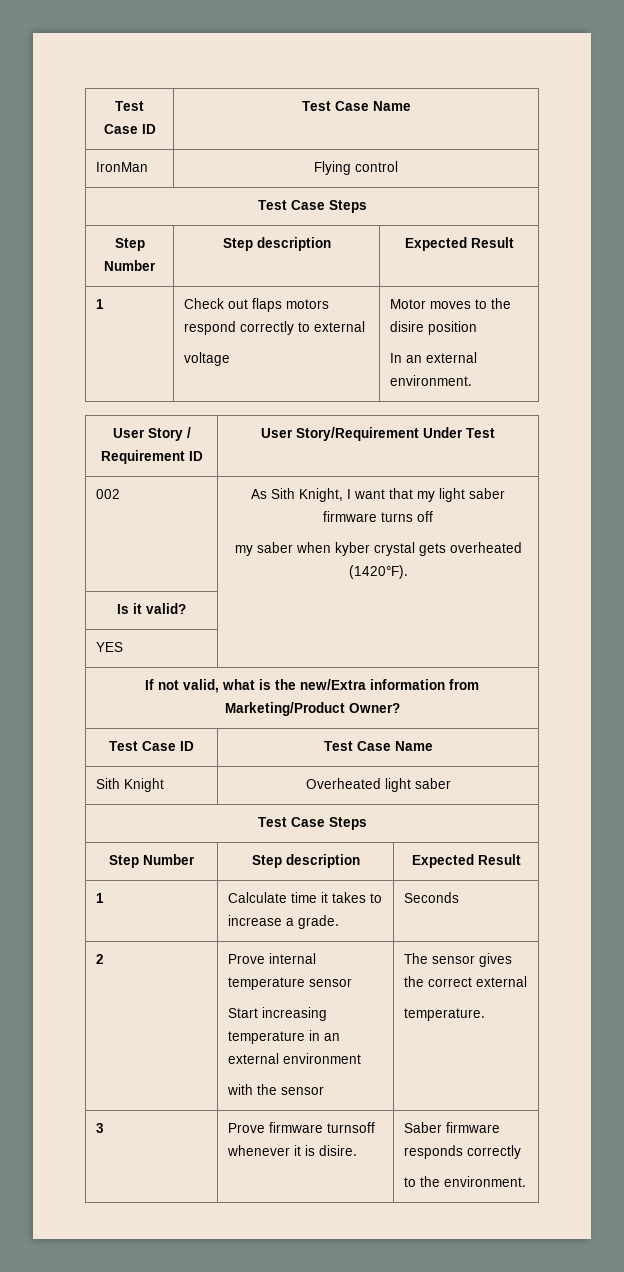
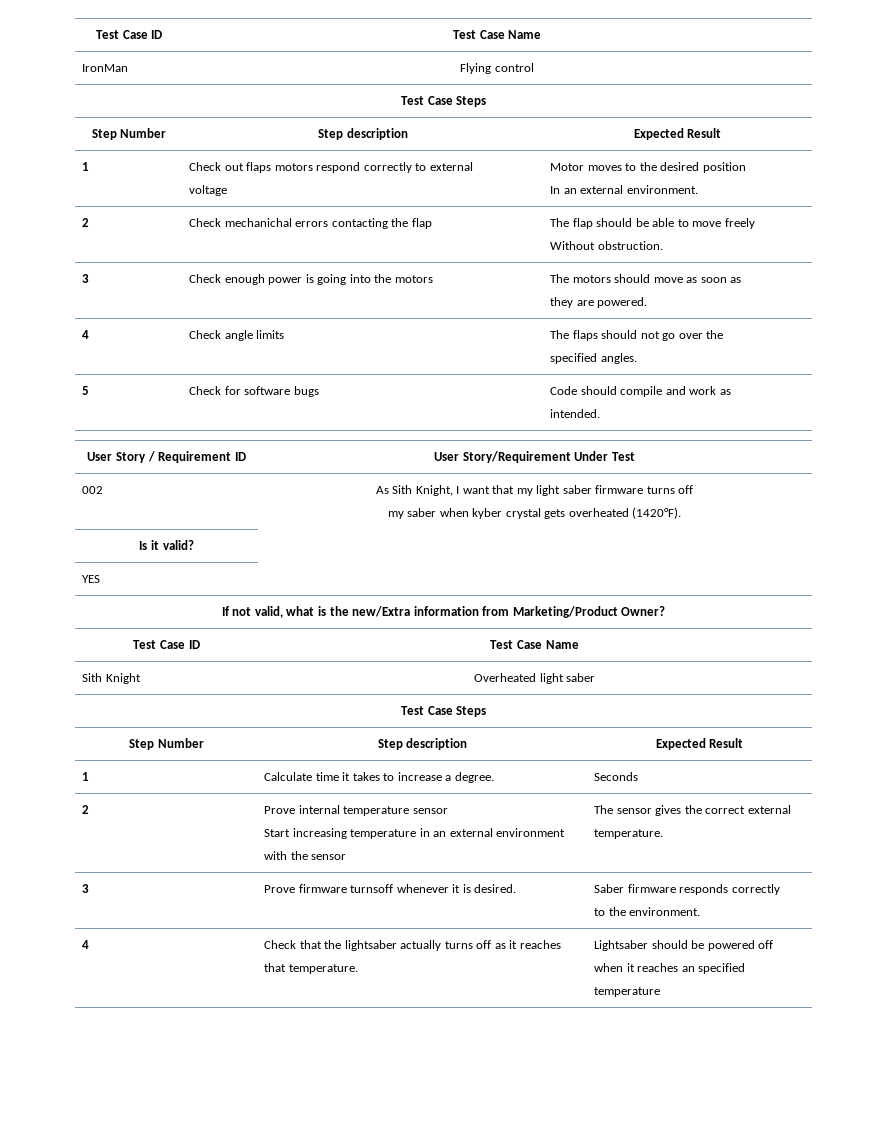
  1 | Check out flaps motors respond correctly to external
- voltage | Motor moves to the disire position
+ voltage | Motor moves to the desired position
+ 2 | Check mechanichal errors contacting the flap | The flap should be able to move freely
+ Without obstruction.
+ 3 | Check enough power is going into the motors | The motors should move as soon as
+ they are powered.
+ 4 | Check angle limits | The flaps should not go over the
+ specified angles.
+ 5 | Check for software bugs | Code should compile and work as
+ intended.
- 1 | Calculate time it takes to increase a grade. | Seconds
+ 1 | Calculate time it takes to increase a degree. | Seconds
- 3 | Prove firmware turnsoff whenever it is disire. | Saber firmware responds correctly
+ 3 | Prove firmware turnsoff whenever it is desired. | Saber firmware responds correctly
+ 4 | Check that the lightsaber actually turns off as it reaches
+ that temperature. | Lightsaber should be powered off
+ when it reaches an specified
+ temperature

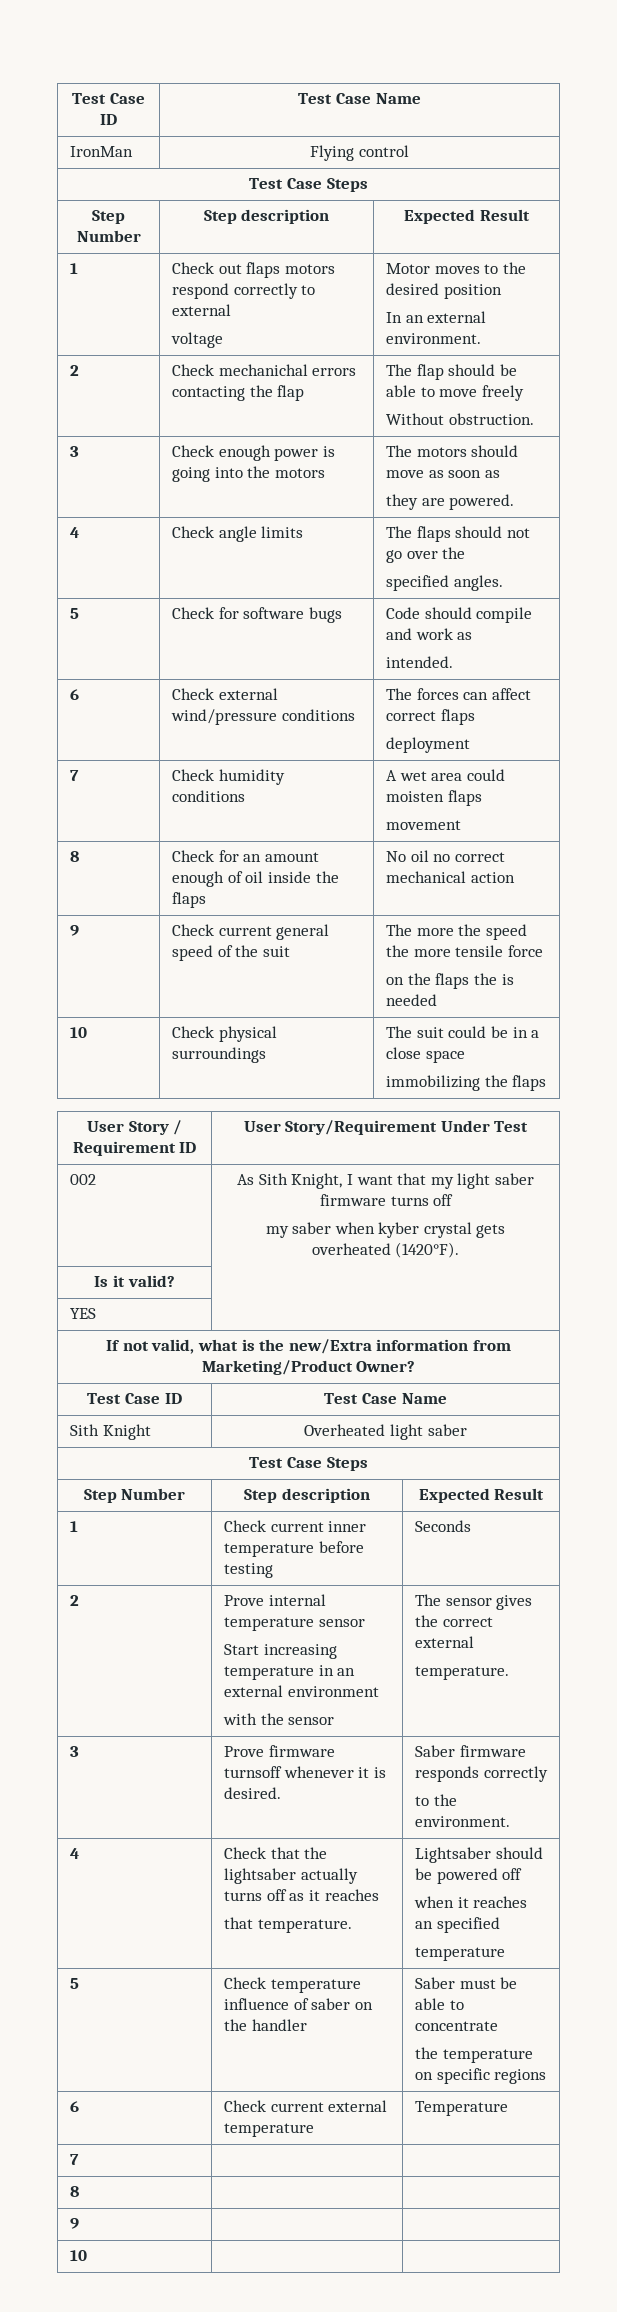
+ 6 | Check external wind/pressure conditions | The forces can affect correct flaps
+ deployment
+ 7 | Check humidity conditions | A wet area could moisten flaps
+ movement
+ 8 | Check for an amount enough of oil inside the flaps | No oil no correct mechanical action
+ 9 | Check current general speed of the suit | The more the speed the more tensile force
+ on the flaps the is needed
+ 10 | Check physical surroundings | The suit could be in a close space
+ immobilizing the flaps
- 1 | Calculate time it takes to increase a degree. | Seconds
+ 1 | Check current inner temperature before testing | Seconds
+ 5 | Check temperature influence of saber on the handler | Saber must be able to concentrate
+ the temperature on specific regions
+ 6 | Check current external temperature | Temperature
+ 7 | |
+ 8 | |
+ 9 | |
+ 10 | |

